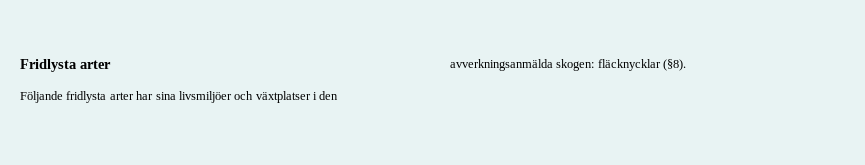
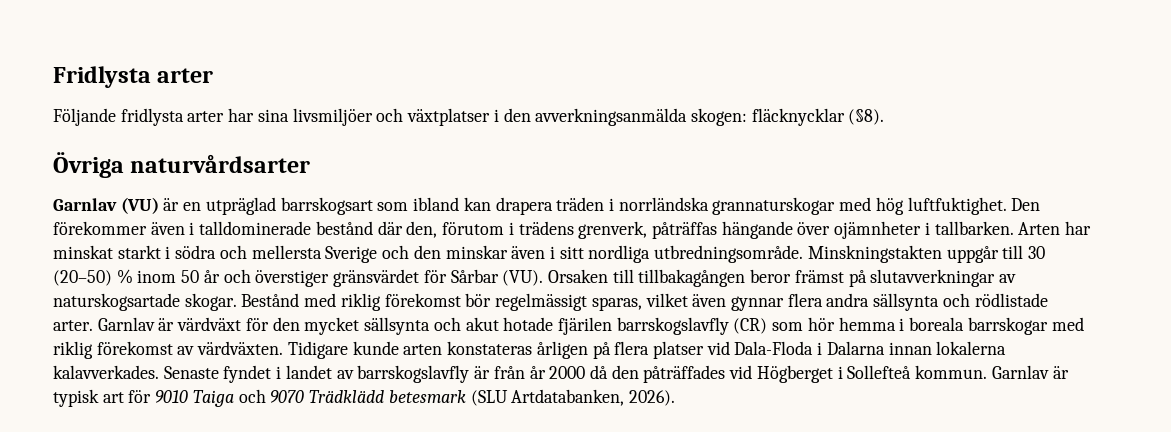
+ Övriga naturvårdsarter
+ Garnlav (VU) är en utpräglad barrskogsart som ibland kan drapera träden i norrländska grannaturskogar med hög luftfuktighet. Den förekommer även i talldominerade bestånd där den, förutom i trädens grenverk, påträffas hängande över ojämnheter i tallbarken. Arten har minskat starkt i södra och mellersta Sverige och den minskar även i sitt nordliga utbredningsområde. Minskningstakten uppgår till 30 (20–50) % inom 50 år och överstiger gränsvärdet för Sårbar (VU). Orsaken till tillbakagången beror främst på slutavverkningar av naturskogsartade skogar. Bestånd med riklig förekomst bör regelmässigt sparas, vilket även gynnar flera andra sällsynta och rödlistade arter. Garnlav är värdväxt för den mycket sällsynta och akut hotade fjärilen barrskogslavfly (CR) som hör hemma i boreala barrskogar med riklig förekomst av värdväxten. Tidigare kunde arten konstateras årligen på flera platser vid Dala-Floda i Dalarna innan lokalerna kalavverkades. Senaste fyndet i landet av barrskogslavfly är från år 2000 då den påträffades vid Högberget i Sollefteå kommun. Garnlav är typisk art för 9010 Taiga och 9070 Trädklädd betesmark (SLU Artdatabanken, 2026).

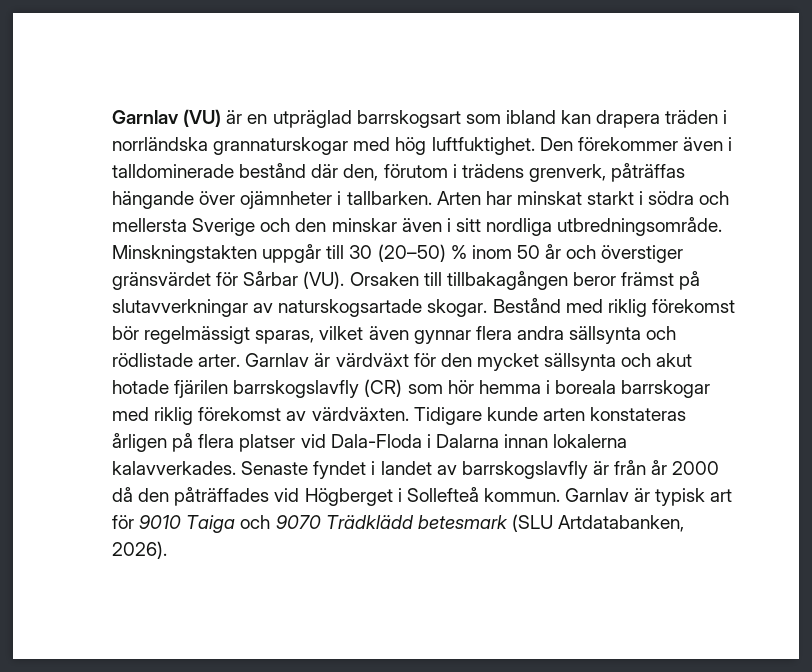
- Fridlysta arter
- Följande fridlysta arter har sina livsmiljöer och växtplatser i den avverkningsanmälda skogen: fläcknycklar (§8).
- Övriga naturvårdsarter

